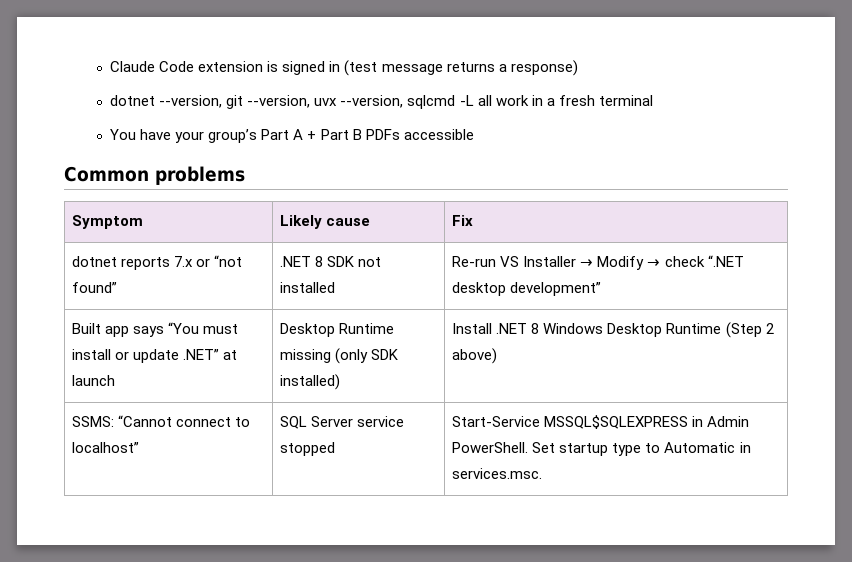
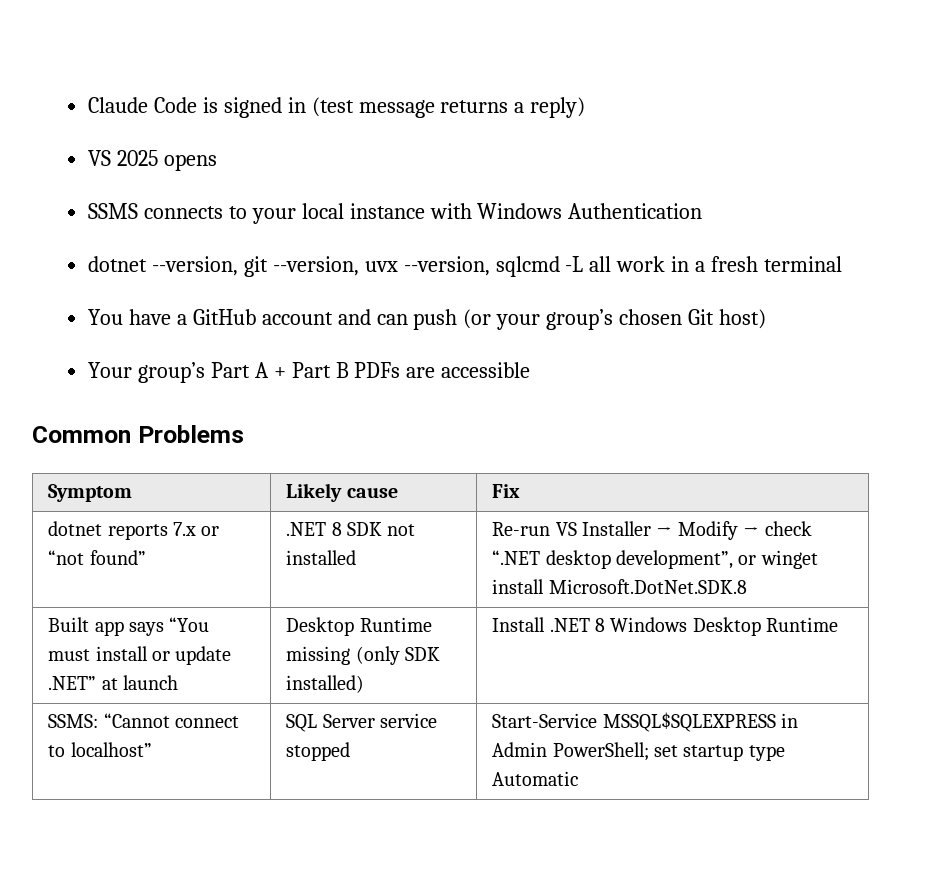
- Claude Code extension is signed in (test message returns a response)
+ Claude Code is signed in (test message returns a reply)
+ VS 2025 opens
+ SSMS connects to your local instance with Windows Authentication
- You have your group’s Part A + Part B PDFs accessible
+ You have a GitHub account and can push (or your group’s chosen Git host)
+ Your group’s Part A + Part B PDFs are accessible
- Common problems
+ Common Problems
- dotnet reports 7.x or “not found” | .NET 8 SDK not installed | Re-run VS Installer → Modify → check “.NET desktop development”
+ dotnet reports 7.x or “not found” | .NET 8 SDK not installed | Re-run VS Installer → Modify → check “.NET desktop development”, or winget install Microsoft.DotNet.SDK.8
- Built app says “You must install or update .NET” at launch | Desktop Runtime missing (only SDK installed) | Install .NET 8 Windows Desktop Runtime (Step 2 above)
+ Built app says “You must install or update .NET” at launch | Desktop Runtime missing (only SDK installed) | Install .NET 8 Windows Desktop Runtime
- SSMS: “Cannot connect to localhost” | SQL Server service stopped | Start-Service MSSQL$SQLEXPRESS in Admin PowerShell. Set startup type to Automatic in services.msc.
+ SSMS: “Cannot connect to localhost” | SQL Server service stopped | Start-Service MSSQL$SQLEXPRESS in Admin PowerShell; set startup type Automatic

